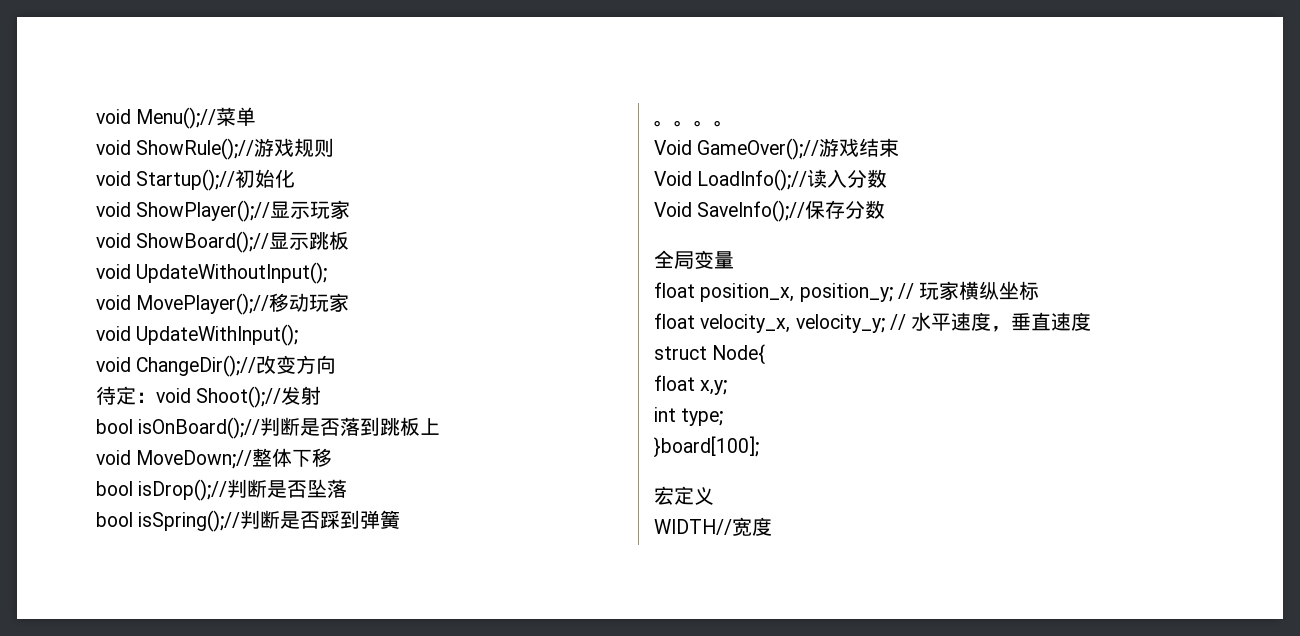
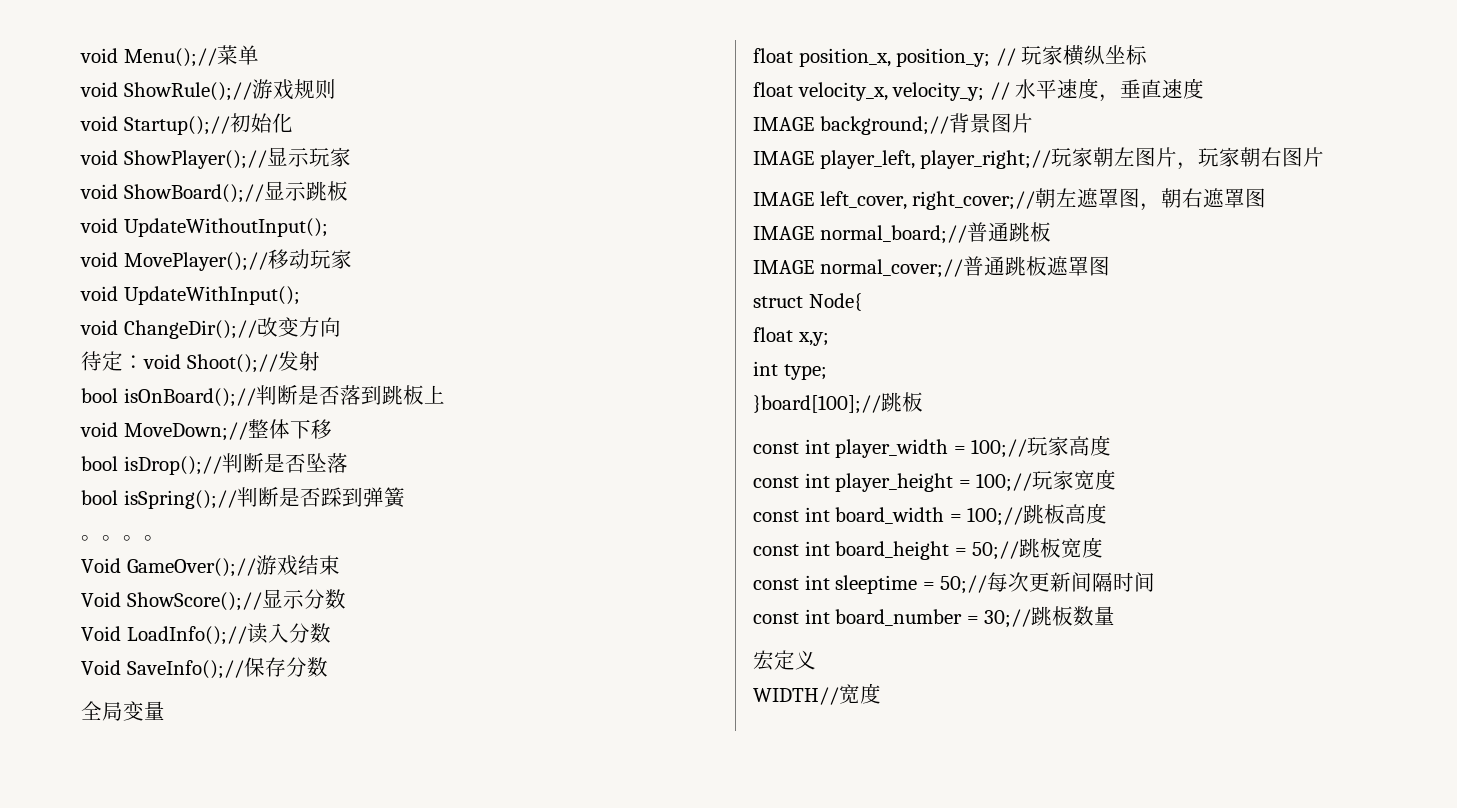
+ Void ShowScore();//显示分数
+ IMAGE background;//背景图片
+ IMAGE player_left, player_right;//玩家朝左图片，玩家朝右图片
+ IMAGE left_cover, right_cover;//朝左遮罩图，朝右遮罩图
+ IMAGE normal_board;//普通跳板
+ IMAGE normal_cover;//普通跳板遮罩图
- }board[100];
+ }board[100];//跳板
+ const int player_width = 100;//玩家高度
+ const int player_height = 100;//玩家宽度
+ const int board_width = 100;//跳板高度
+ const int board_height = 50;//跳板宽度
+ const int sleeptime = 50;//每次更新间隔时间
+ const int board_number = 30;//跳板数量

